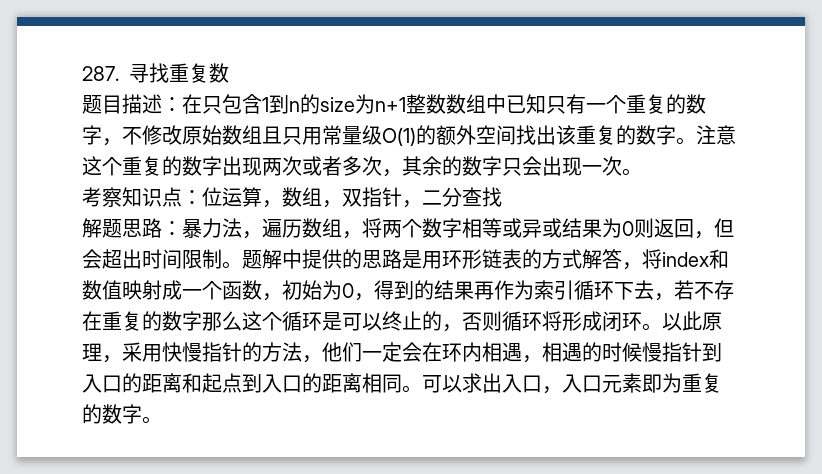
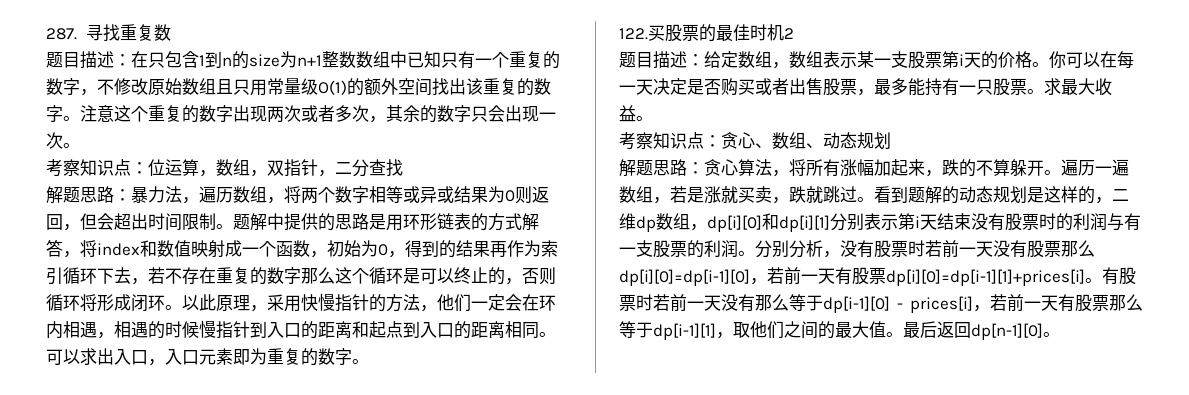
+ 122.买股票的最佳时机2
+ 题目描述：给定数组，数组表示某一支股票第i天的价格。你可以在每一天决定是否购买或者出售股票，最多能持有一只股票。求最大收益。
+ 考察知识点：贪心、数组、动态规划
+ 解题思路：贪心算法，将所有涨幅加起来，跌的不算躲开。遍历一遍数组，若是涨就买卖，跌就跳过。看到题解的动态规划是这样的，二维dp数组，dp[i][0]和dp[i][1]分别表示第i天结束没有股票时的利润与有一支股票的利润。分别分析，没有股票时若前一天没有股票那么dp[i][0]=dp[i-1][0]，若前一天有股票dp[i][0]=dp[i-1][1]+prices[i]。有股票时若前一天没有那么等于dp[i-1][0] - prices[i]，若前一天有股票那么等于dp[i-1][1]，取他们之间的最大值。最后返回dp[n-1][0]。

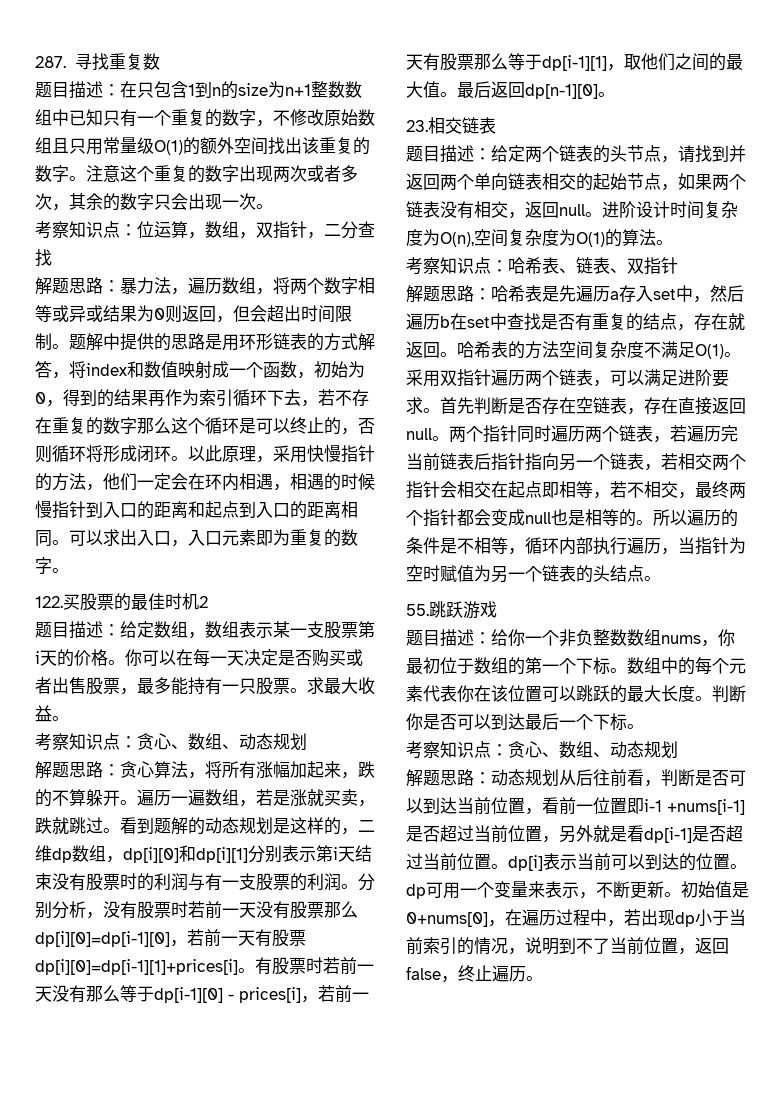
+ 23.相交链表
+ 题目描述：给定两个链表的头节点，请找到并返回两个单向链表相交的起始节点，如果两个链表没有相交，返回null。进阶设计时间复杂度为O(n),空间复杂度为O(1)的算法。
+ 考察知识点：哈希表、链表、双指针
+ 解题思路：哈希表是先遍历a存入set中，然后遍历b在set中查找是否有重复的结点，存在就返回。哈希表的方法空间复杂度不满足O(1)。采用双指针遍历两个链表，可以满足进阶要求。首先判断是否存在空链表，存在直接返回null。两个指针同时遍历两个链表，若遍历完当前链表后指针指向另一个链表，若相交两个指针会相交在起点即相等，若不相交，最终两个指针都会变成null也是相等的。所以遍历的条件是不相等，循环内部执行遍历，当指针为空时赋值为另一个链表的头结点。
+ 55.跳跃游戏
+ 题目描述：给你一个非负整数数组nums，你最初位于数组的第一个下标。数组中的每个元素代表你在该位置可以跳跃的最大长度。判断你是否可以到达最后一个下标。
+ 考察知识点：贪心、数组、动态规划
+ 解题思路：动态规划从后往前看，判断是否可以到达当前位置，看前一位置即i-1 +nums[i-1]是否超过当前位置，另外就是看dp[i-1]是否超过当前位置。dp[i]表示当前可以到达的位置。dp可用一个变量来表示，不断更新。初始值是0+nums[0]，在遍历过程中，若出现dp小于当前索引的情况，说明到不了当前位置，返回false，终止遍历。

